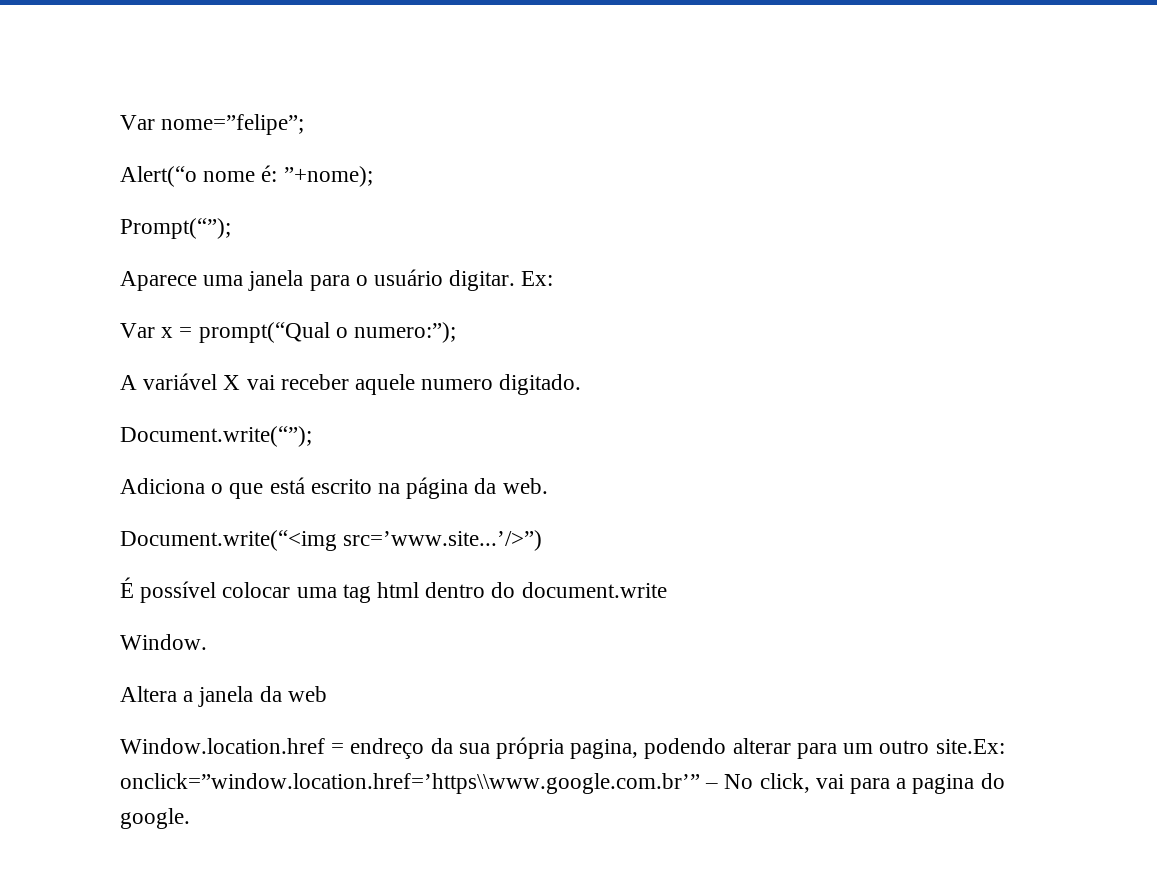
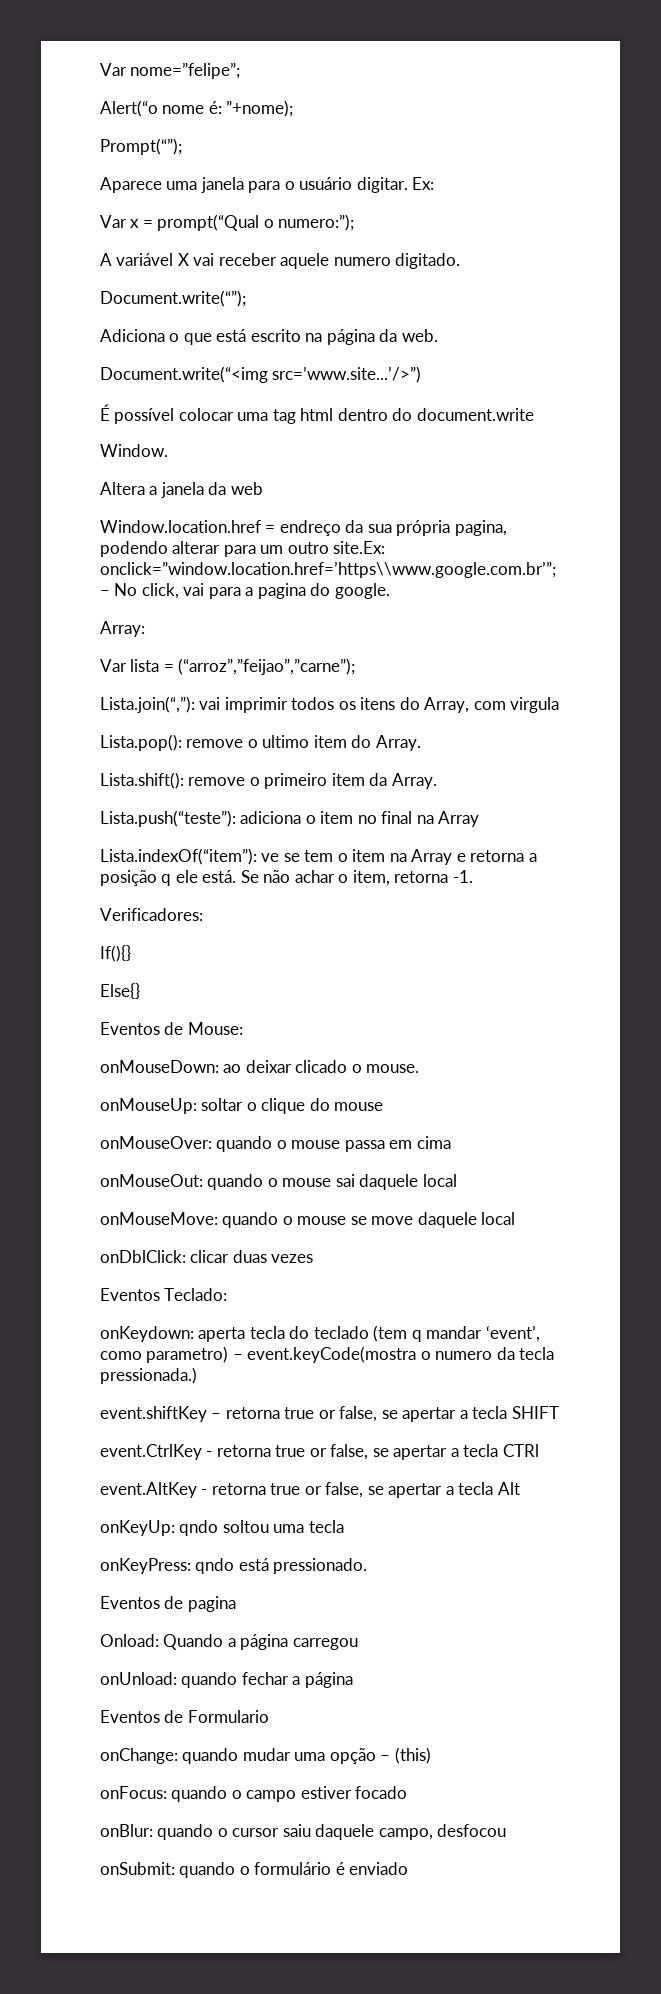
- Window.location.href = endreço da sua própria pagina, podendo alterar para um outro site.Ex: onclick=”window.location.href=’https\\www.google.com.br’” – No click, vai para a pagina do google.
+ Window.location.href = endreço da sua própria pagina, podendo alterar para um outro site.Ex: onclick=”window.location.href=’https\\www.google.com.br’”; – No click, vai para a pagina do google.
+ Array:
+ Var lista = (“arroz”,”feijao”,”carne”);
+ Lista.join(“,”): vai imprimir todos os itens do Array, com virgula
+ Lista.pop(): remove o ultimo item do Array.
+ Lista.shift(): remove o primeiro item da Array.
+ Lista.push(“teste”): adiciona o item no final na Array
+ Lista.indexOf(“item”): ve se tem o item na Array e retorna a posição q ele está. Se não achar o item, retorna -1.
+ Verificadores:
+ If(){}
+ Else{}
+ Eventos de Mouse:
+ onMouseDown: ao deixar clicado o mouse.
+ onMouseUp: soltar o clique do mouse
+ onMouseOver: quando o mouse passa em cima
+ onMouseOut: quando o mouse sai daquele local
+ onMouseMove: quando o mouse se move daquele local
+ onDblClick: clicar duas vezes
+ Eventos Teclado:
+ onKeydown: aperta tecla do teclado (tem q mandar ‘event’, como parametro) – event.keyCode(mostra o numero da tecla pressionada.)
+ event.shiftKey – retorna true or false, se apertar a tecla SHIFT
+ event.CtrlKey - retorna true or false, se apertar a tecla CTRl
+ event.AltKey - retorna true or false, se apertar a tecla Alt
+ onKeyUp: qndo soltou uma tecla
+ onKeyPress: qndo está pressionado.
+ Eventos de pagina
+ Onload: Quando a página carregou
+ onUnload: quando fechar a página
+ Eventos de Formulario
+ onChange: quando mudar uma opção – (this)
+ onFocus: quando o campo estiver focado
+ onBlur: quando o cursor saiu daquele campo, desfocou
+ onSubmit: quando o formulário é enviado

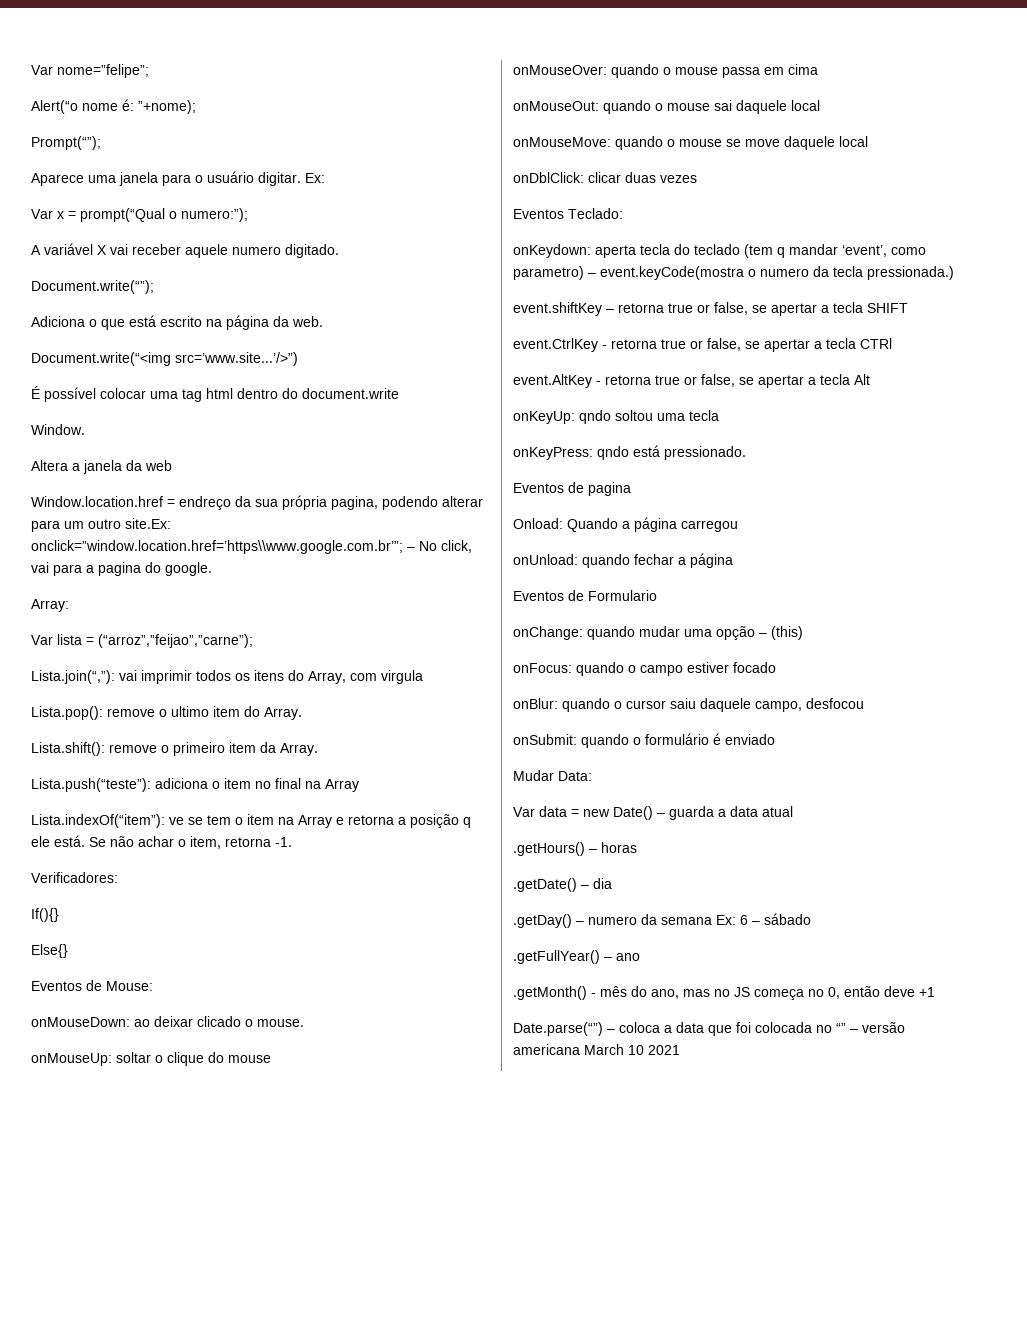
+ Mudar Data:
+ Var data = new Date() – guarda a data atual
+ .getHours() – horas
+ .getDate() – dia
+ .getDay() – numero da semana Ex: 6 – sábado
+ .getFullYear() – ano
+ .getMonth() - mês do ano, mas no JS começa no 0, então deve +1
+ Date.parse(“”) – coloca a data que foi colocada no “” – versão americana March 10 2021

